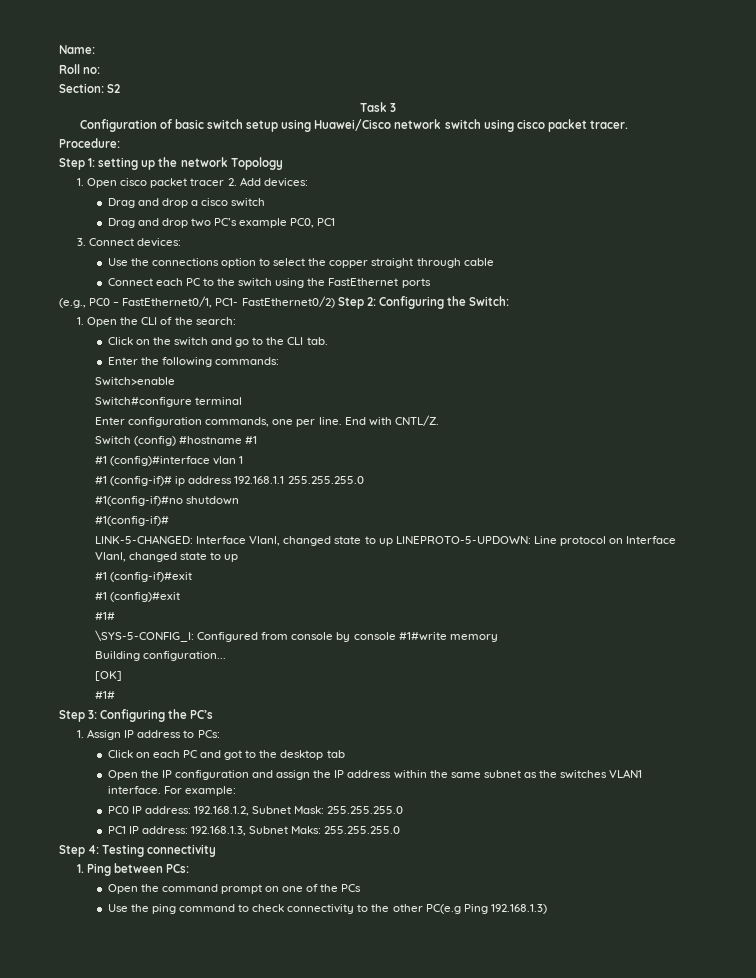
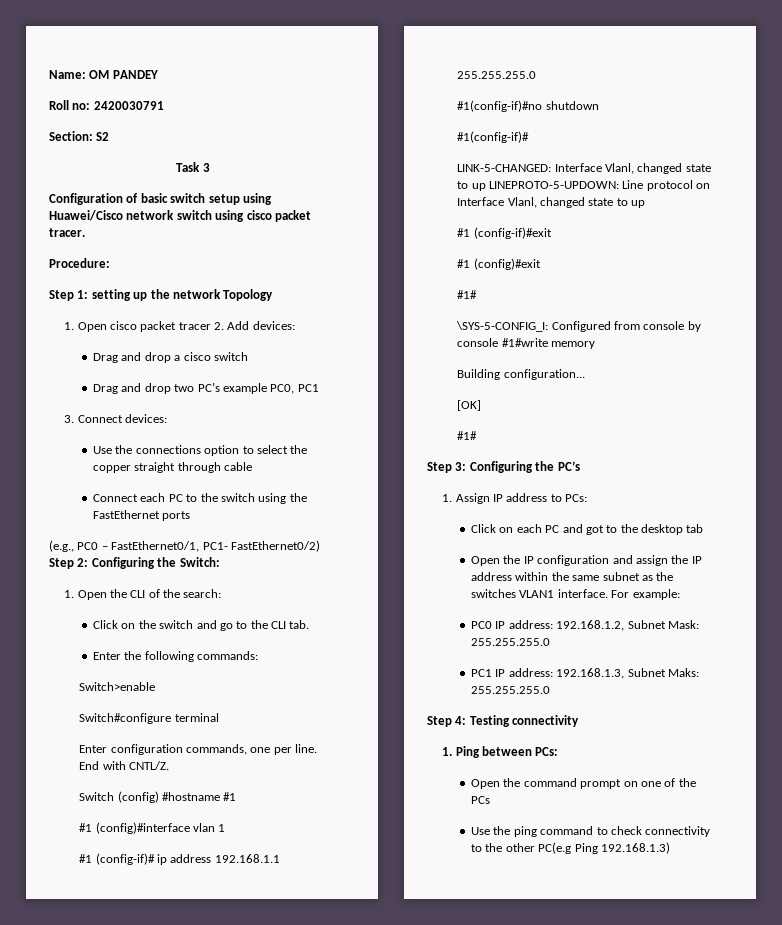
- Name:
+ Name: OM PANDEY
- Roll no:
+ Roll no: 2420030791

